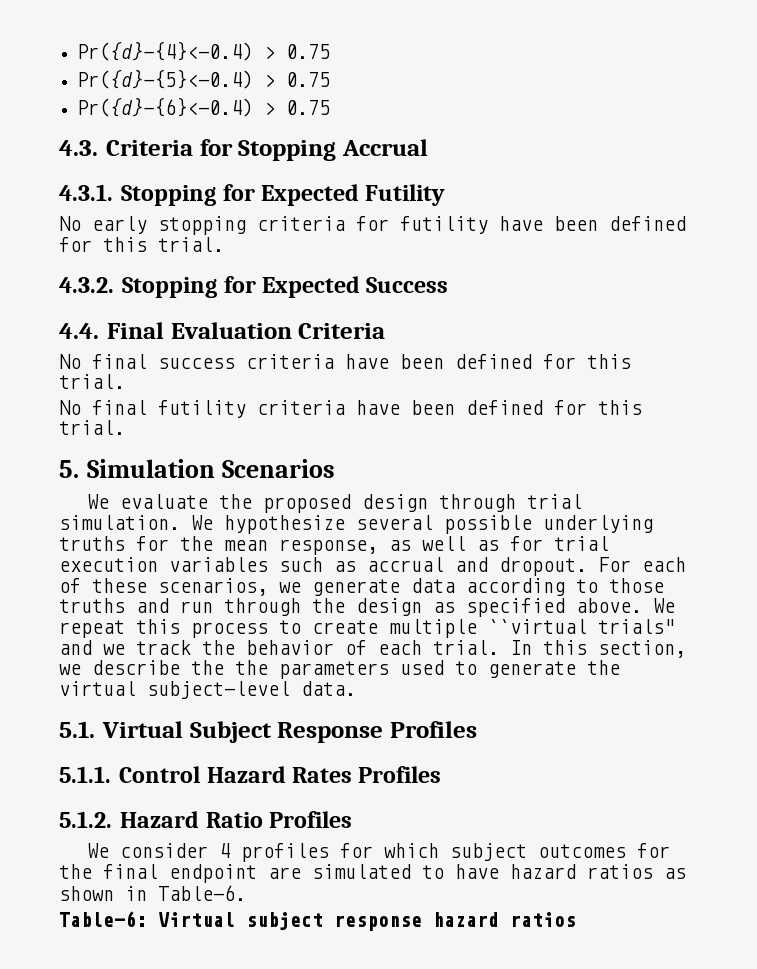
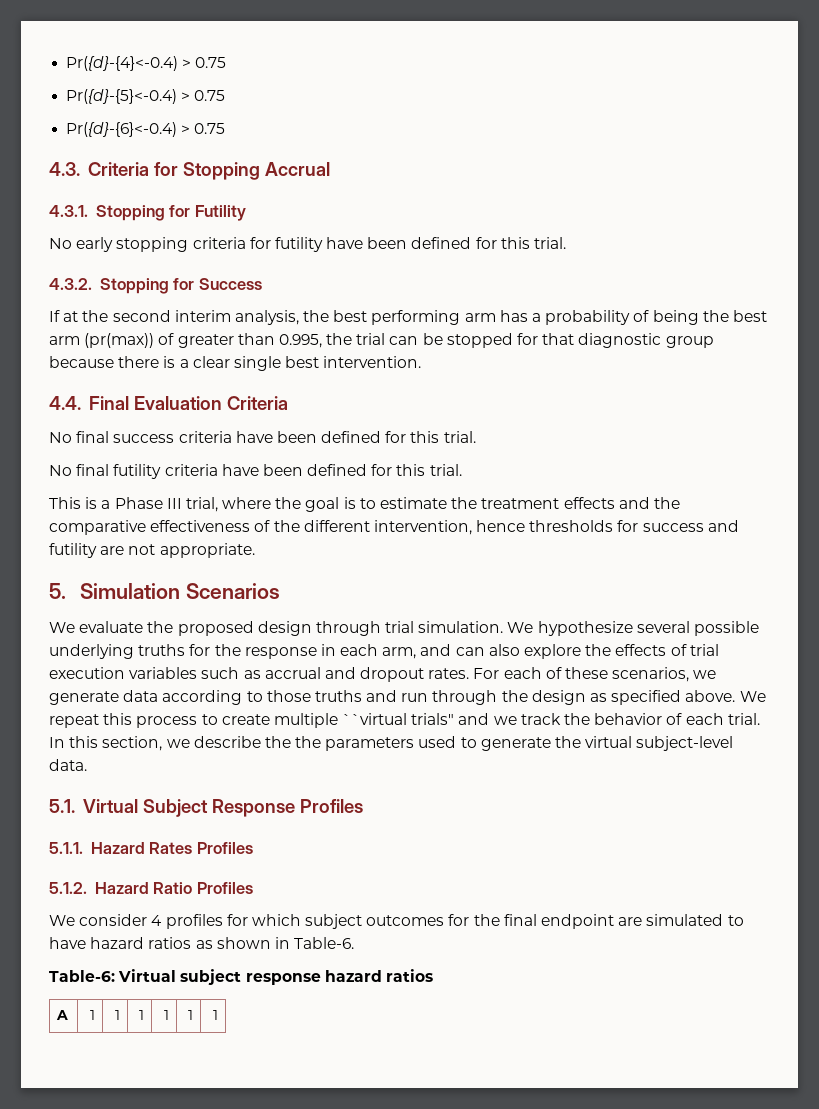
- 4.3.1. Stopping for Expected Futility
+ 4.3.1. Stopping for Futility
- 4.3.2. Stopping for Expected Success
+ 4.3.2. Stopping for Success
+ If at the second interim analysis, the best performing arm has a probability of being the best arm (pr(max)) of greater than 0.995, the trial can be stopped for that diagnostic group because there is a clear single best intervention.
+ This is a Phase III trial, where the goal is to estimate the treatment effects and the comparative effectiveness of the different intervention, hence thresholds for success and futility are not appropriate.
- We hypothesize several possible underlying truths for the mean response, as well as for trial execution variables such as accrual and dropout.
+ We hypothesize several possible underlying truths for the response in each arm, and can also explore the effects of trial execution variables such as accrual and dropout rates.
- 5.1.1. Control Hazard Rates Profiles
+ 5.1.1. Hazard Rates Profiles
+ A | 1 | 1 | 1 | 1 | 1 | 1

